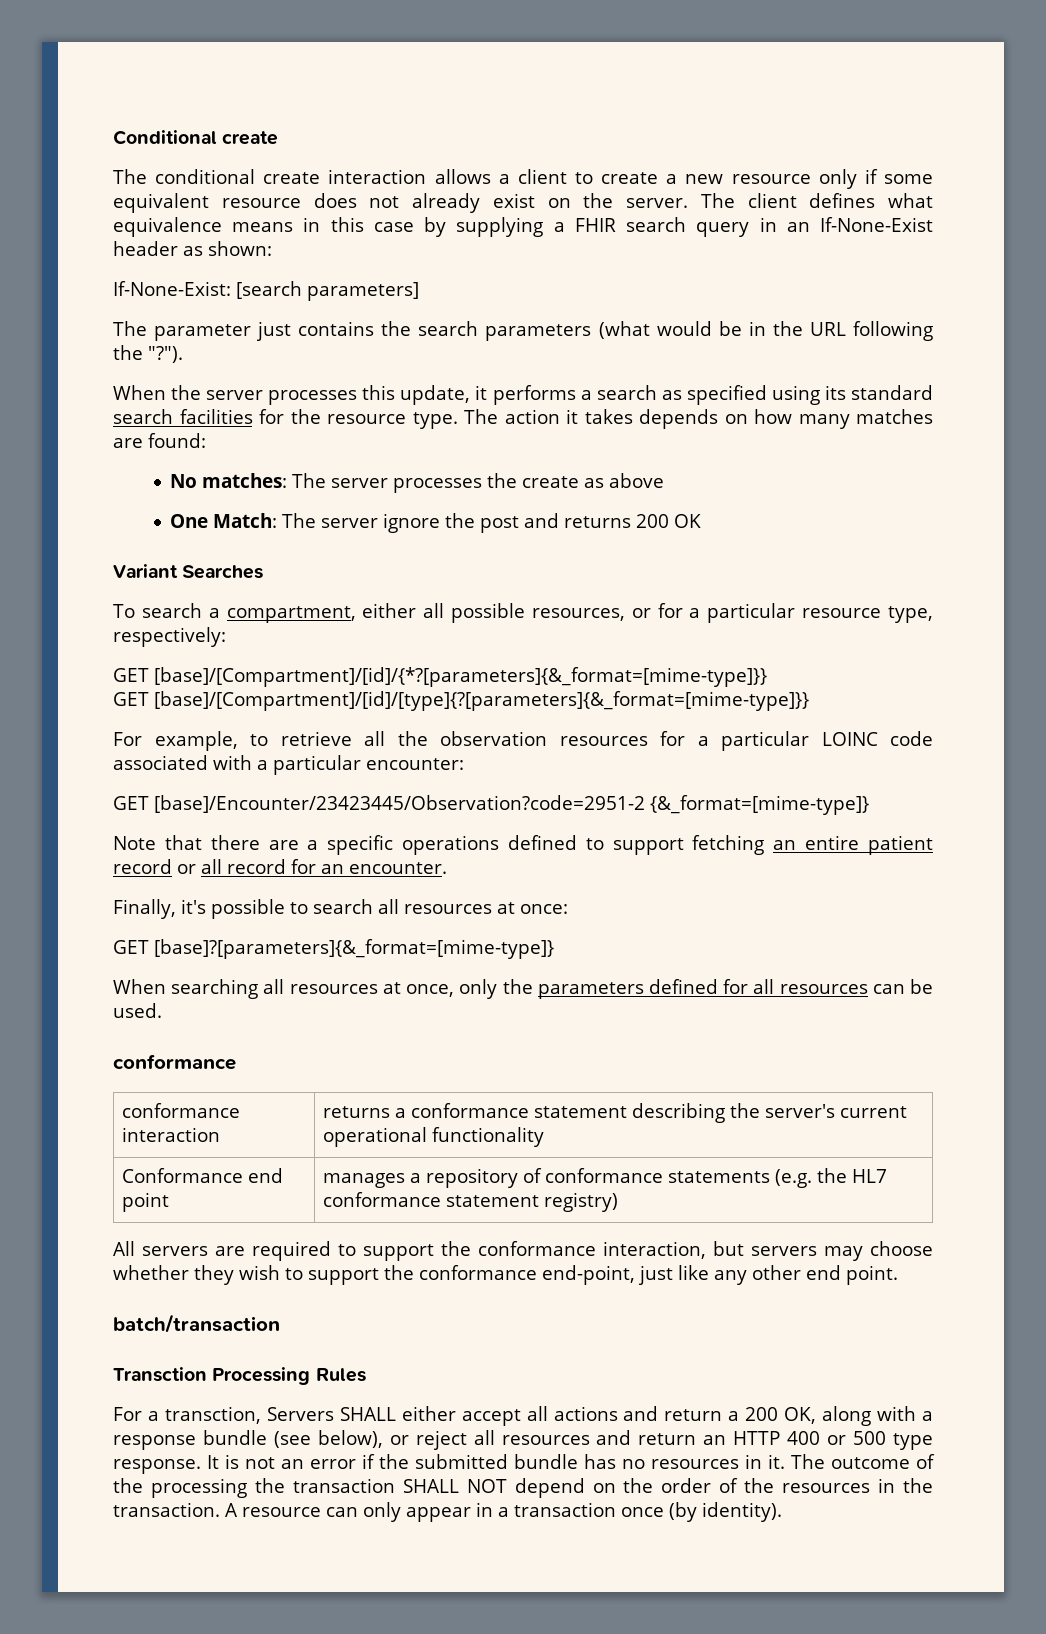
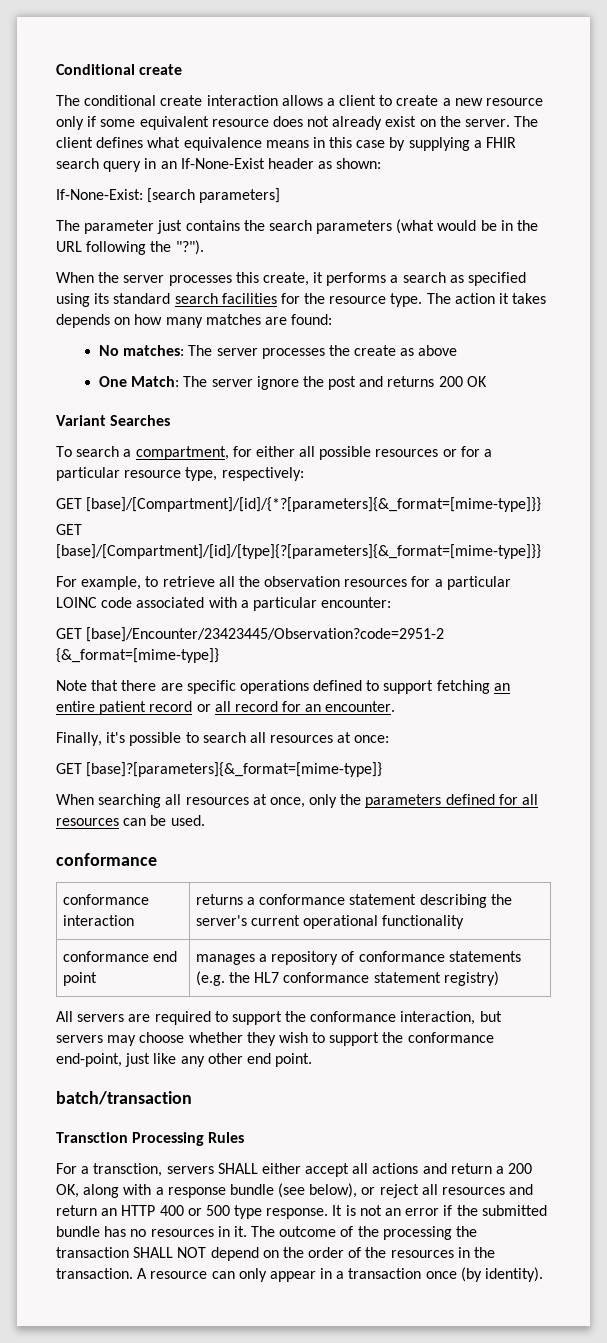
- When the server processes this update, it performs a search as specified using its standard search facilities for the resource type.
+ When the server processes this create, it performs a search as specified using its standard search facilities for the resource type.
- To search a compartment, either all possible resources, or for a particular resource type, respectively:
+ To search a compartment, for either all possible resources or for a particular resource type, respectively:
- Note that there are a specific operations defined to support fetching an entire patient record or all record for an encounter.
+ Note that there are specific operations defined to support fetching an entire patient record or all record for an encounter.
- Conformance end point | manages a repository of conformance statements (e.g. the HL7 conformance statement registry)
+ conformance end point | manages a repository of conformance statements (e.g. the HL7 conformance statement registry)
- For a transction, Servers SHALL either accept all actions and return a 200 OK, along with a response bundle (see below), or reject all resources and return an HTTP 400 or 500 type response.
+ For a transction, servers SHALL either accept all actions and return a 200 OK, along with a response bundle (see below), or reject all resources and return an HTTP 400 or 500 type response.

